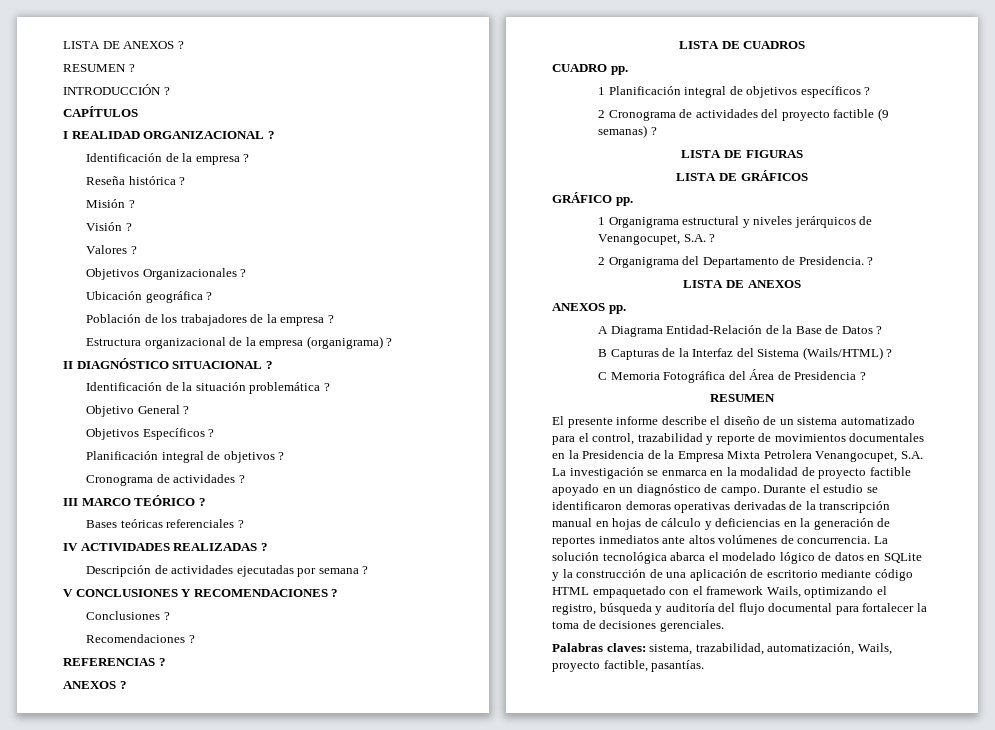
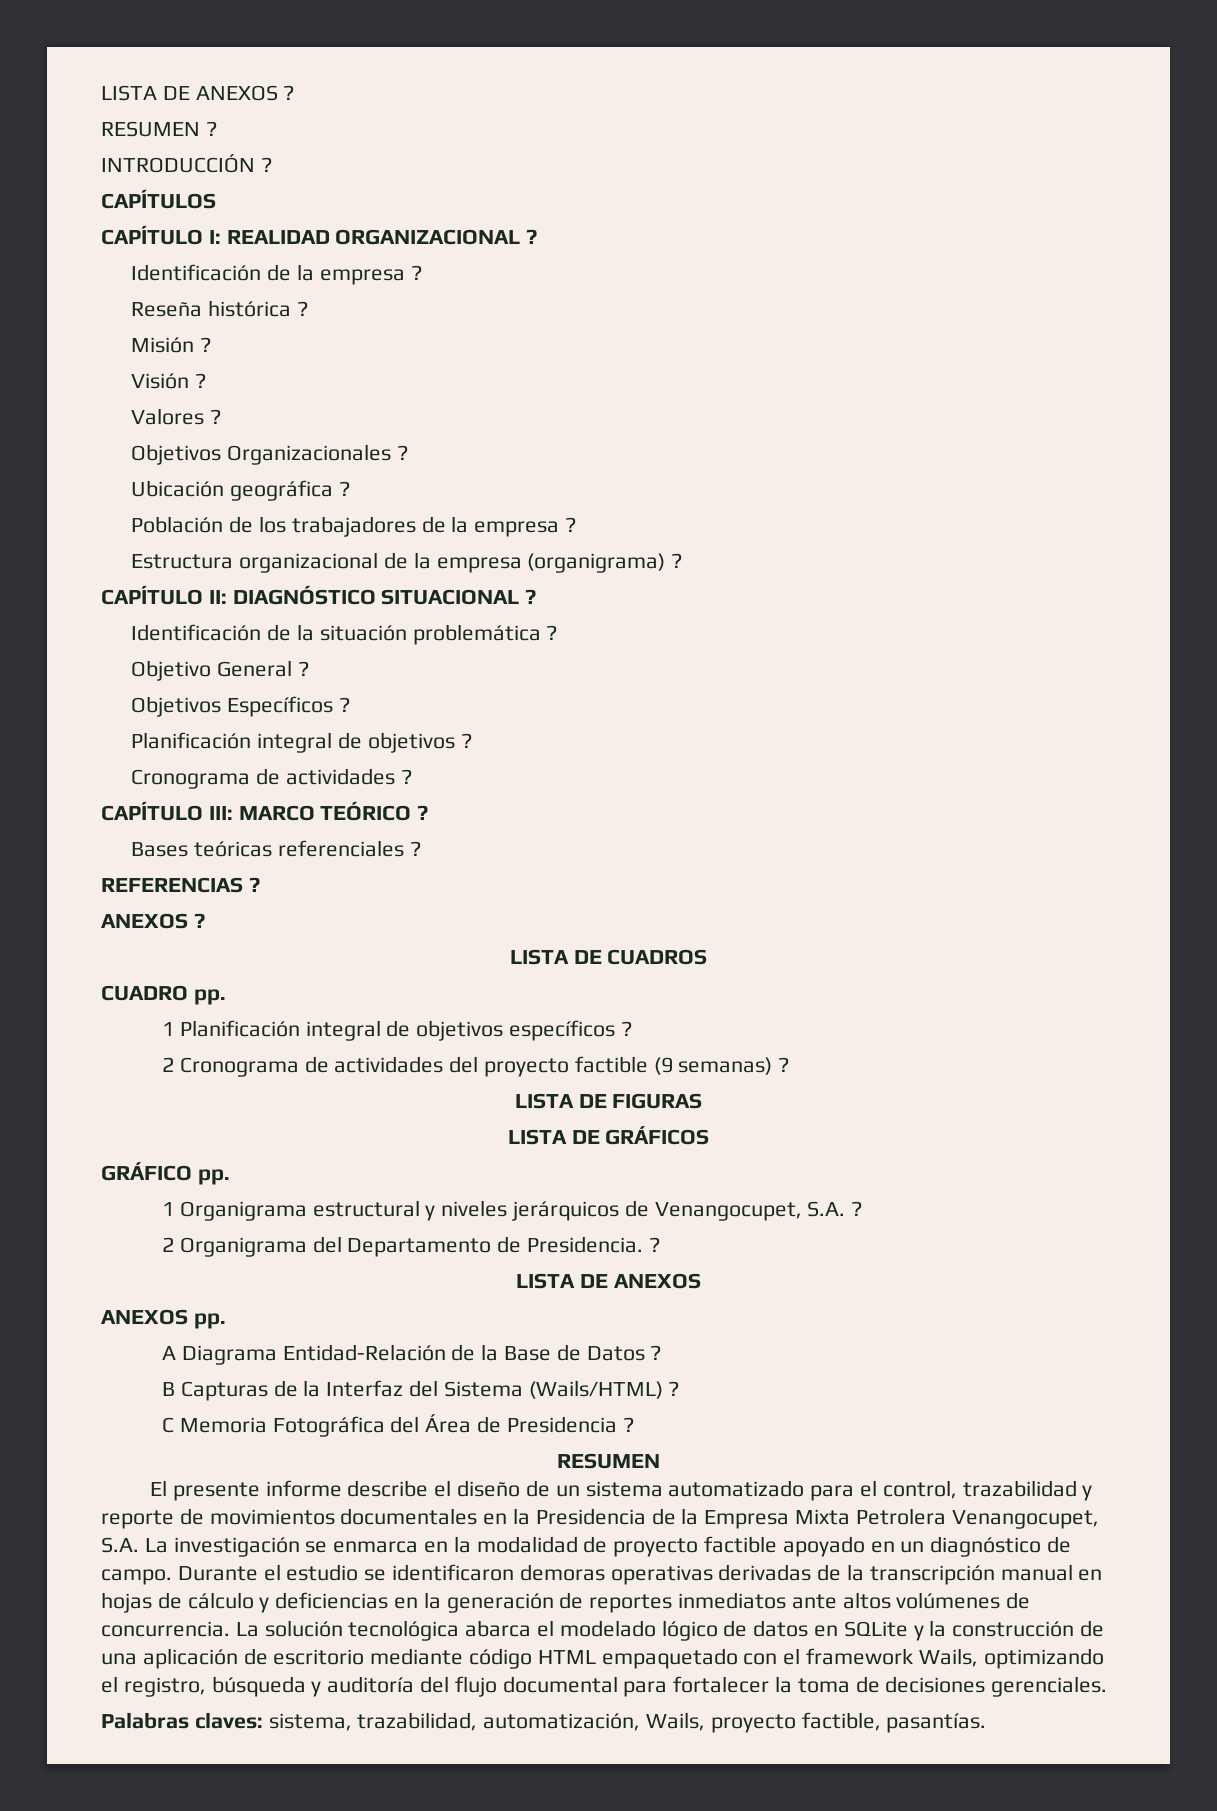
- I REALIDAD ORGANIZACIONAL ?
+ CAPÍTULO I: REALIDAD ORGANIZACIONAL ?
- II DIAGNÓSTICO SITUACIONAL ?
+ CAPÍTULO II: DIAGNÓSTICO SITUACIONAL ?
- III MARCO TEÓRICO ?
+ CAPÍTULO III: MARCO TEÓRICO ?
- IV ACTIVIDADES REALIZADAS ?
- Descripción de actividades ejecutadas por semana ?
- V CONCLUSIONES Y RECOMENDACIONES ?
- Conclusiones ?
- Recomendaciones ?

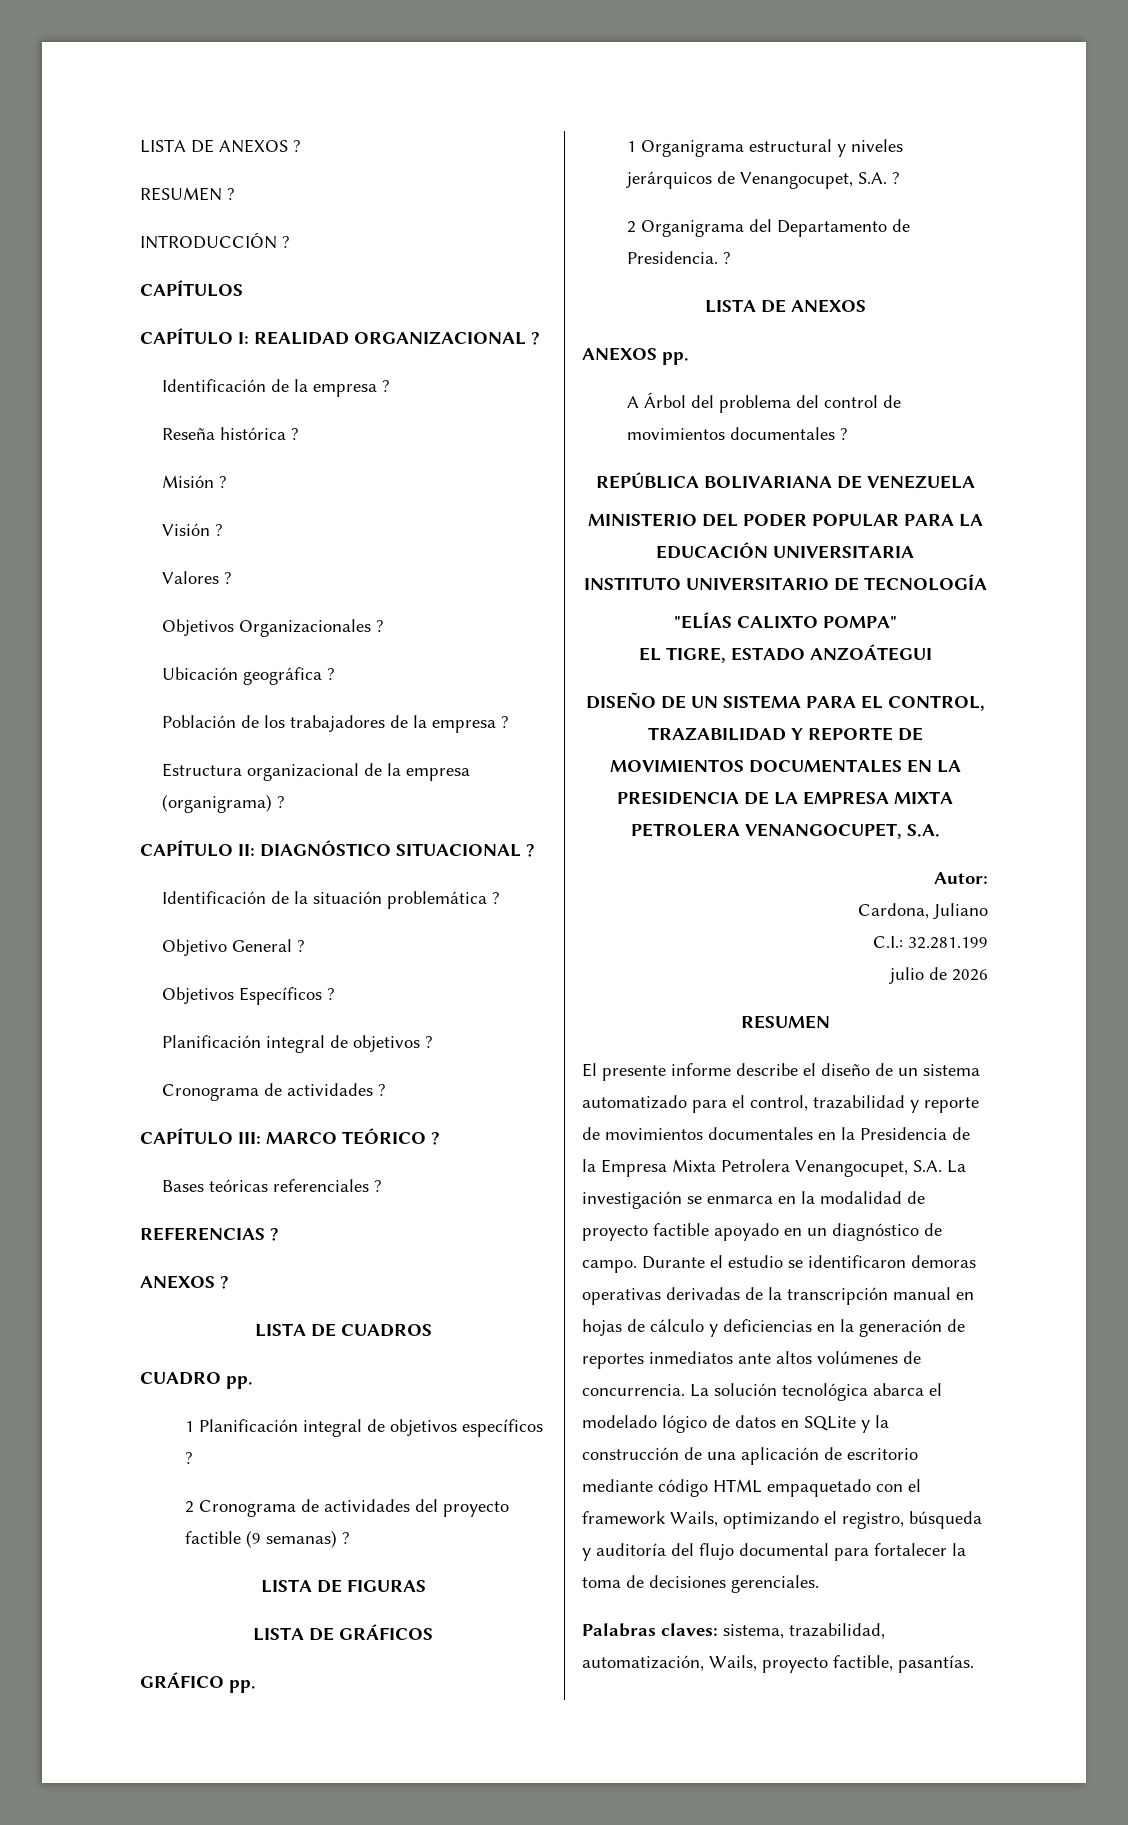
- A Diagrama Entidad-Relación de la Base de Datos ?
- B Capturas de la Interfaz del Sistema (Wails/HTML) ?
- C Memoria Fotográfica del Área de Presidencia ?
+ A Árbol del problema del control de movimientos documentales ?
+ REPÚBLICA BOLIVARIANA DE VENEZUELA
+ MINISTERIO DEL PODER POPULAR PARA LA EDUCACIÓN UNIVERSITARIA
+ INSTITUTO UNIVERSITARIO DE TECNOLOGÍA
+ "ELÍAS CALIXTO POMPA"
+ EL TIGRE, ESTADO ANZOÁTEGUI
+ DISEÑO DE UN SISTEMA PARA EL CONTROL, TRAZABILIDAD Y REPORTE DE MOVIMIENTOS DOCUMENTALES EN LA PRESIDENCIA DE LA EMPRESA MIXTA PETROLERA VENANGOCUPET, S.A.
+ Autor:
+ Cardona, Juliano
+ C.I.: 32.281.199
+ julio de 2026

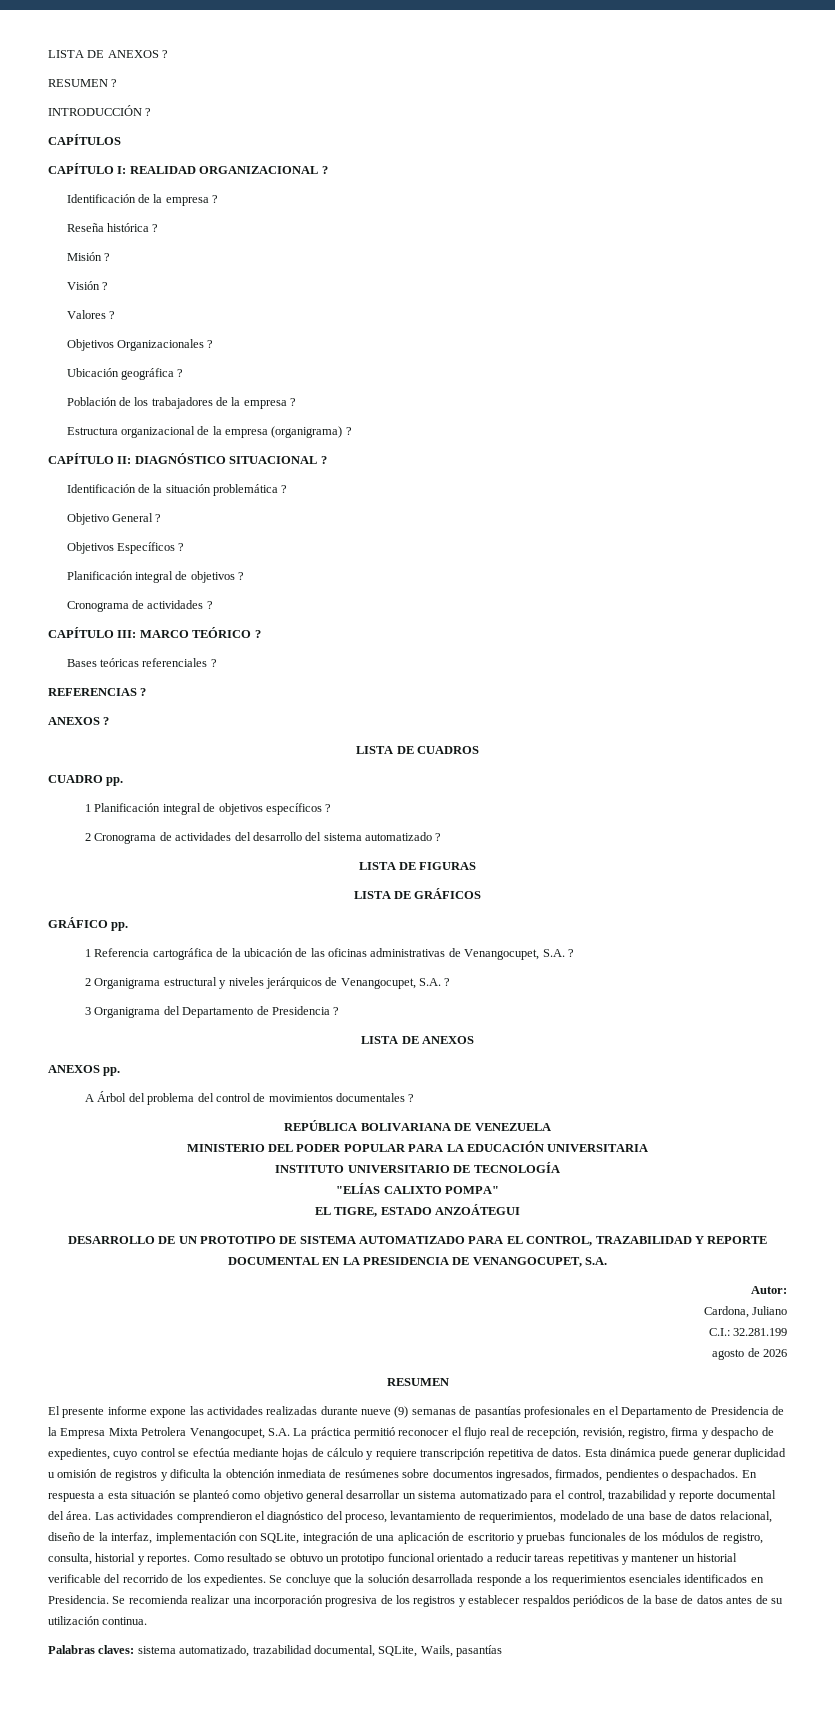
- 2 Cronograma de actividades del proyecto factible (9 semanas) ?
+ 2 Cronograma de actividades del desarrollo del sistema automatizado ?
- 1 Organigrama estructural y niveles jerárquicos de Venangocupet, S.A. ?
+ 1 Referencia cartográfica de la ubicación de las oficinas administrativas de Venangocupet, S.A. ?
+ 2 Organigrama estructural y niveles jerárquicos de Venangocupet, S.A. ?
- 2 Organigrama del Departamento de Presidencia. ?
+ 3 Organigrama del Departamento de Presidencia ?
- DISEÑO DE UN SISTEMA PARA EL CONTROL, TRAZABILIDAD Y REPORTE DE MOVIMIENTOS DOCUMENTALES EN LA PRESIDENCIA DE LA EMPRESA MIXTA PETROLERA VENANGOCUPET, S.A.
+ DESARROLLO DE UN PROTOTIPO DE SISTEMA AUTOMATIZADO PARA EL CONTROL, TRAZABILIDAD Y REPORTE DOCUMENTAL EN LA PRESIDENCIA DE VENANGOCUPET, S.A.
- julio de 2026
+ agosto de 2026
- El presente informe describe el diseño de un sistema automatizado para el control, trazabilidad y reporte de movimientos documentales en la Presidencia de la Empresa Mixta Petrolera Venangocupet, S.A. La investigación se enmarca en la modalidad de proyecto factible apoyado en un diagnóstico de campo. Durante el estudio se identificaron demoras operativas derivadas de la transcripción manual en hojas de cálculo y deficiencias en la generación de reportes inmediatos ante altos volúmenes de concurrencia. La solución tecnológica abarca el modelado lógico de datos en SQLite y la construcción de una aplicación de escritorio mediante código HTML empaquetado con el framework Wails, optimizando el registro, búsqueda y auditoría del flujo documental para fortalecer la toma de decisiones gerenciales.
- Palabras claves: sistema, trazabilidad, automatización, Wails, proyecto factible, pasantías.
+ El presente informe expone las actividades realizadas durante nueve (9) semanas de pasantías profesionales en el Departamento de Presidencia de la Empresa Mixta Petrolera Venangocupet, S.A. La práctica permitió reconocer el flujo real de recepción, revisión, registro, firma y despacho de expedientes, cuyo control se efectúa mediante hojas de cálculo y requiere transcripción repetitiva de datos. Esta dinámica puede generar duplicidad u omisión de registros y dificulta la obtención inmediata de resúmenes sobre documentos ingresados, firmados, pendientes o despachados. En respuesta a esta situación se planteó como objetivo general desarrollar un sistema automatizado para el control, trazabilidad y reporte documental del área. Las actividades comprendieron el diagnóstico del proceso, levantamiento de requerimientos, modelado de una base de datos relacional, diseño de la interfaz, implementación con SQLite, integración de una aplicación de escritorio y pruebas funcionales de los módulos de registro, consulta, historial y reportes. Como resultado se obtuvo un prototipo funcional orientado a reducir tareas repetitivas y mantener un historial verificable del recorrido de los expedientes. Se concluye que la solución desarrollada responde a los requerimientos esenciales identificados en Presidencia. Se recomienda realizar una incorporación progresiva de los registros y establecer respaldos periódicos de la base de datos antes de su utilización continua.
+ Palabras claves: sistema automatizado, trazabilidad documental, SQLite, Wails, pasantías

